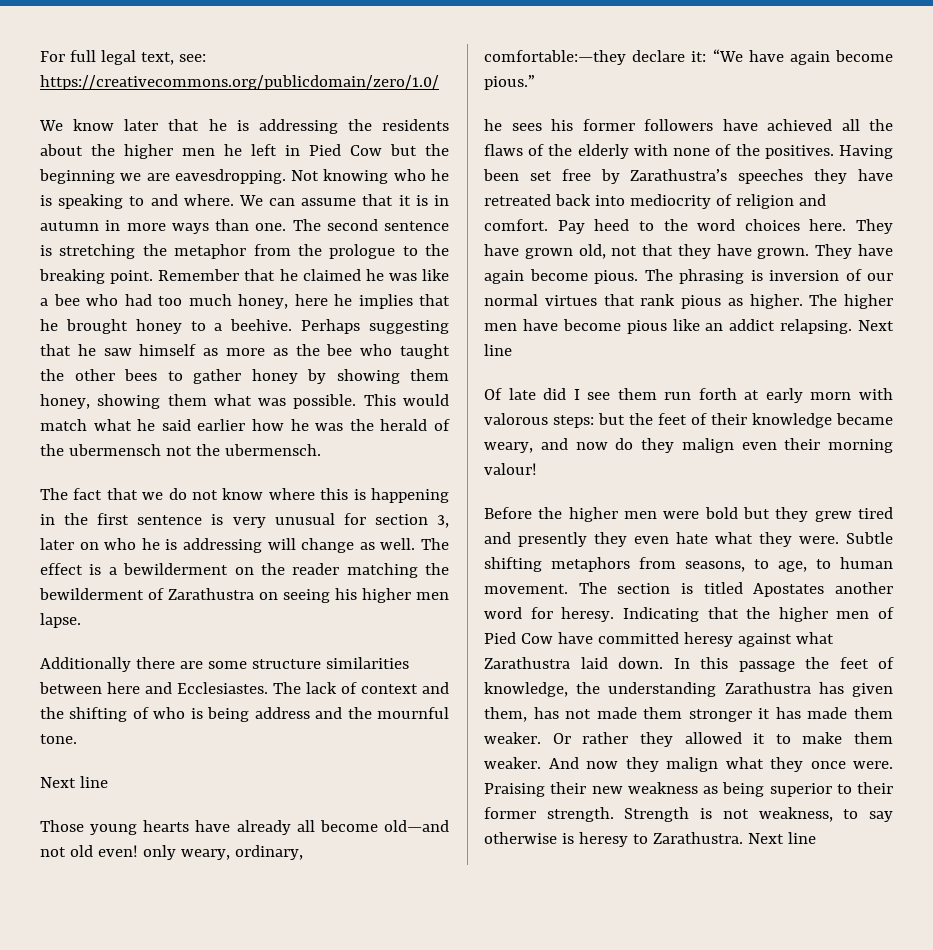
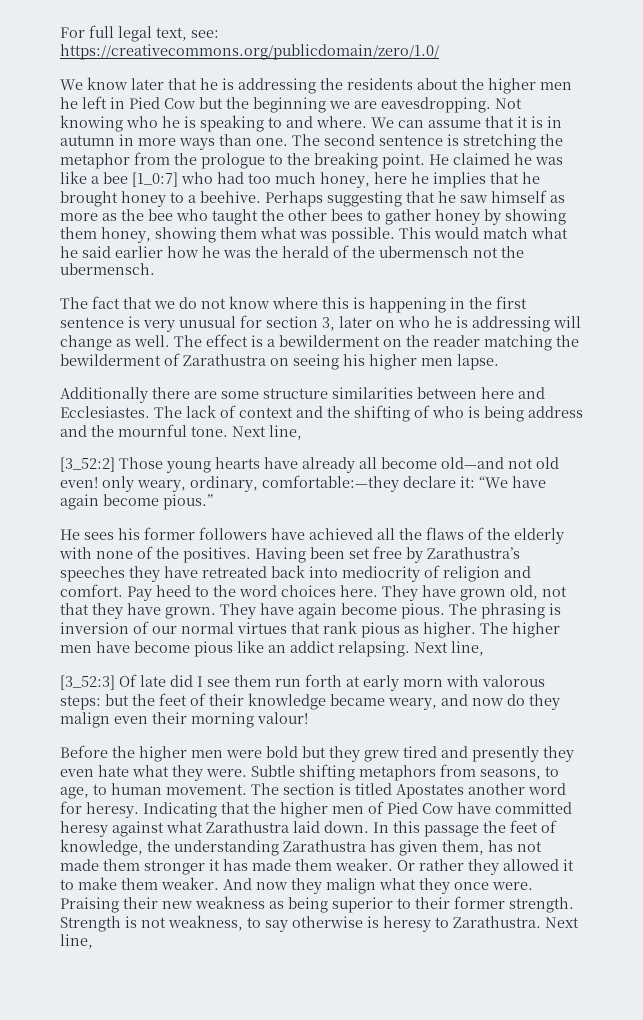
- Remember that he claimed he was like a bee who had too much honey, here he implies that he brought honey to a beehive.
+ He claimed he was like a bee [1_0:7] who had too much honey, here he implies that he brought honey to a beehive.
- The lack of context and the shifting of who is being address and the mournful tone.
- Next line
- Those young hearts have already all become old—and not old even! only weary, ordinary, comfortable:—they declare it: “We have again become pious.”
+ The lack of context and the shifting of who is being address and the mournful tone. Next line,
+ [3_52:2] Those young hearts have already all become old—and not old even! only weary, ordinary, comfortable:—they declare it: “We have again become pious.”
- he sees his former followers have achieved all the flaws of the elderly with none of the positives.
+ He sees his former followers have achieved all the flaws of the elderly with none of the positives.
- The higher men have become pious like an addict relapsing. Next line
- Of late did I see them run forth at early morn with valorous steps: but the feet of their knowledge became weary, and now do they malign even their morning valour!
+ The higher men have become pious like an addict relapsing. Next line,
+ [3_52:3] Of late did I see them run forth at early morn with valorous steps: but the feet of their knowledge became weary, and now do they malign even their morning valour!
- Strength is not weakness, to say otherwise is heresy to Zarathustra. Next line
+ Strength is not weakness, to say otherwise is heresy to Zarathustra. Next line,

